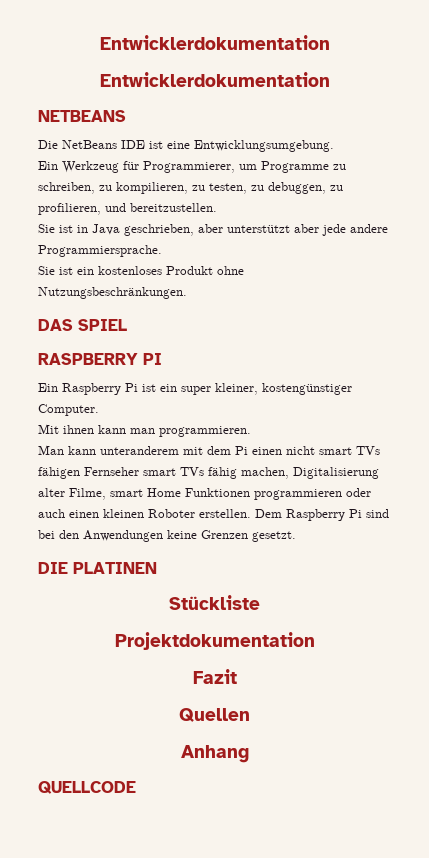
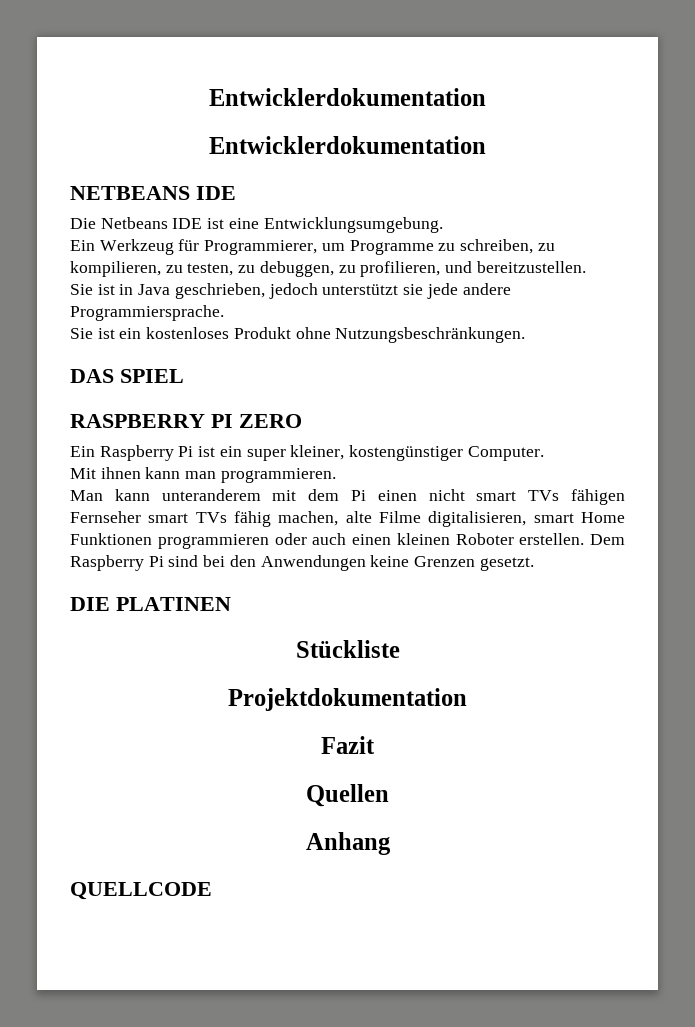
- NETBEANS
+ NETBEANS IDE
- Die NetBeans IDE ist eine Entwicklungsumgebung.
+ Die Netbeans IDE ist eine Entwicklungsumgebung.
- Sie ist in Java geschrieben, aber unterstützt aber jede andere Programmiersprache.
+ Sie ist in Java geschrieben, jedoch unterstützt sie jede andere Programmiersprache.
- RASPBERRY PI
+ RASPBERRY PI ZERO
- Man kann unteranderem mit dem Pi einen nicht smart TVs fähigen Fernseher smart TVs fähig machen, Digitalisierung alter Filme, smart Home Funktionen programmieren oder auch einen kleinen Roboter erstellen.
+ Man kann unteranderem mit dem Pi einen nicht smart TVs fähigen Fernseher smart TVs fähig machen, alte Filme digitalisieren, smart Home Funktionen programmieren oder auch einen kleinen Roboter erstellen.

